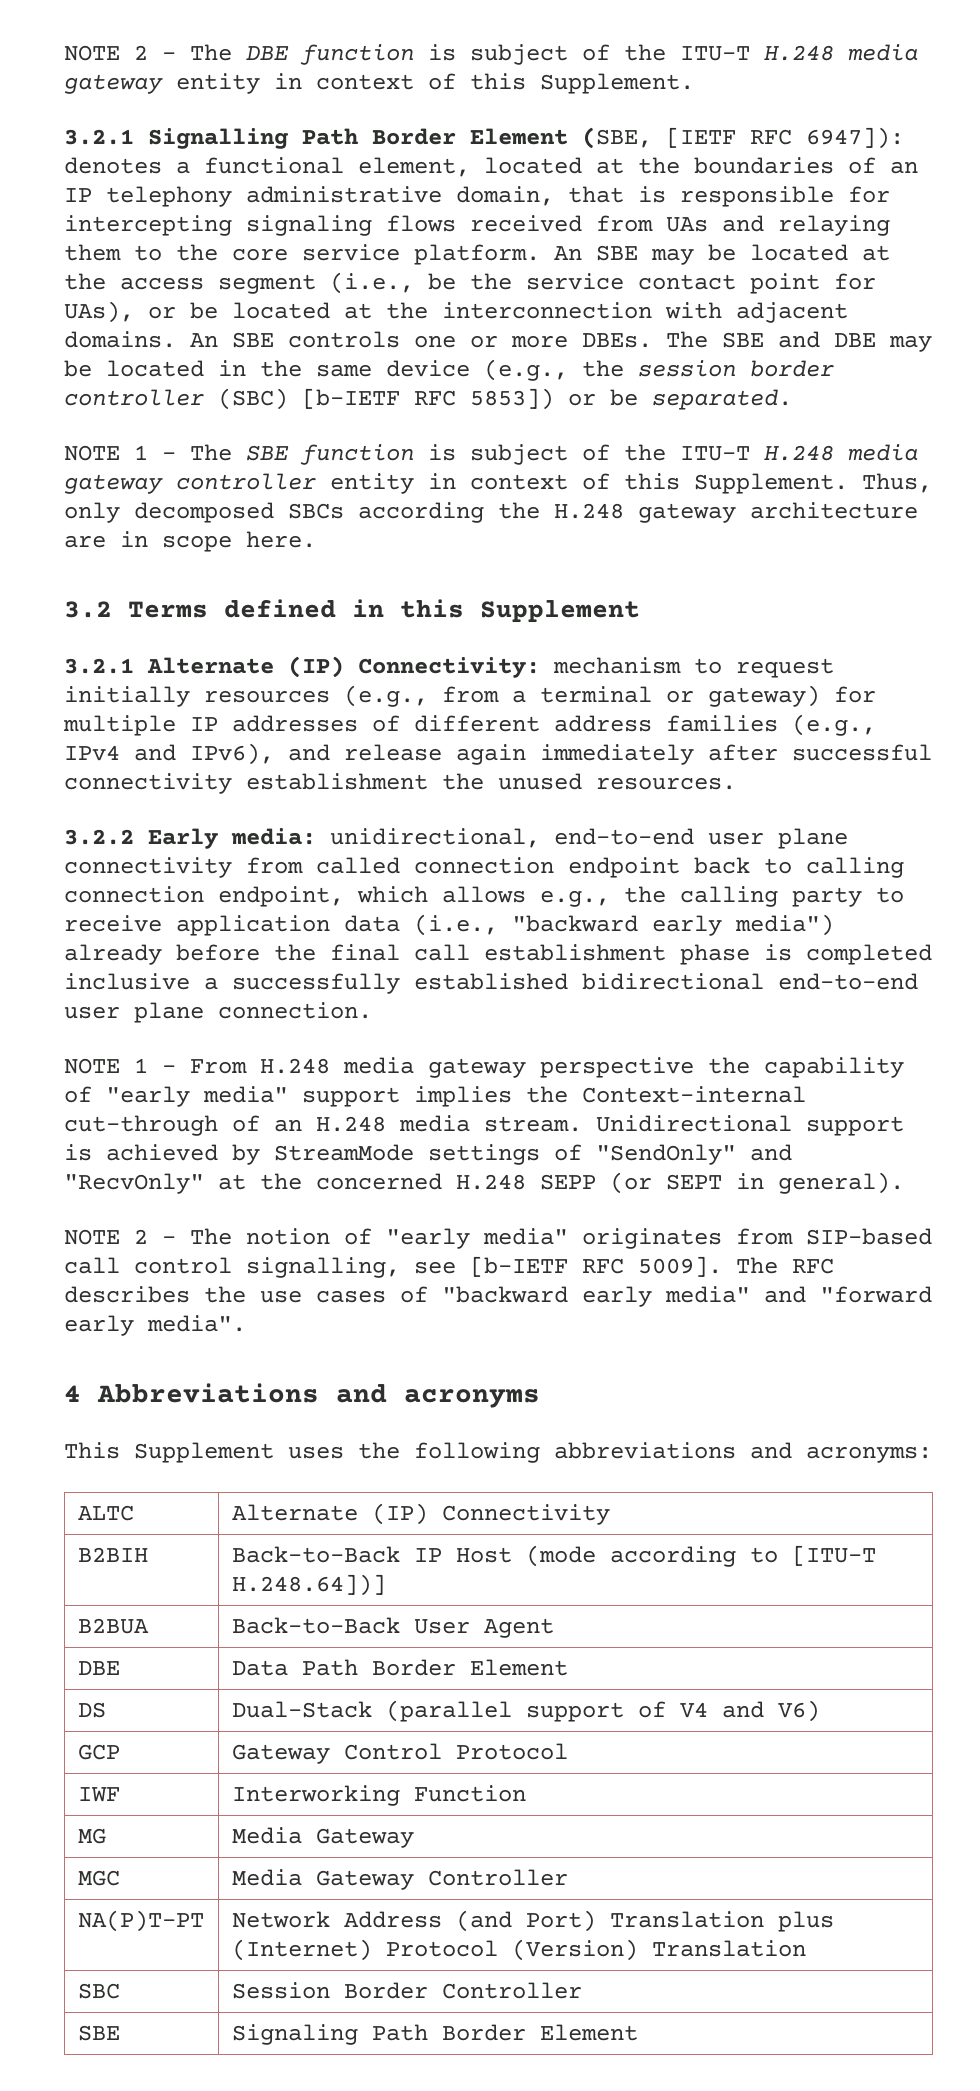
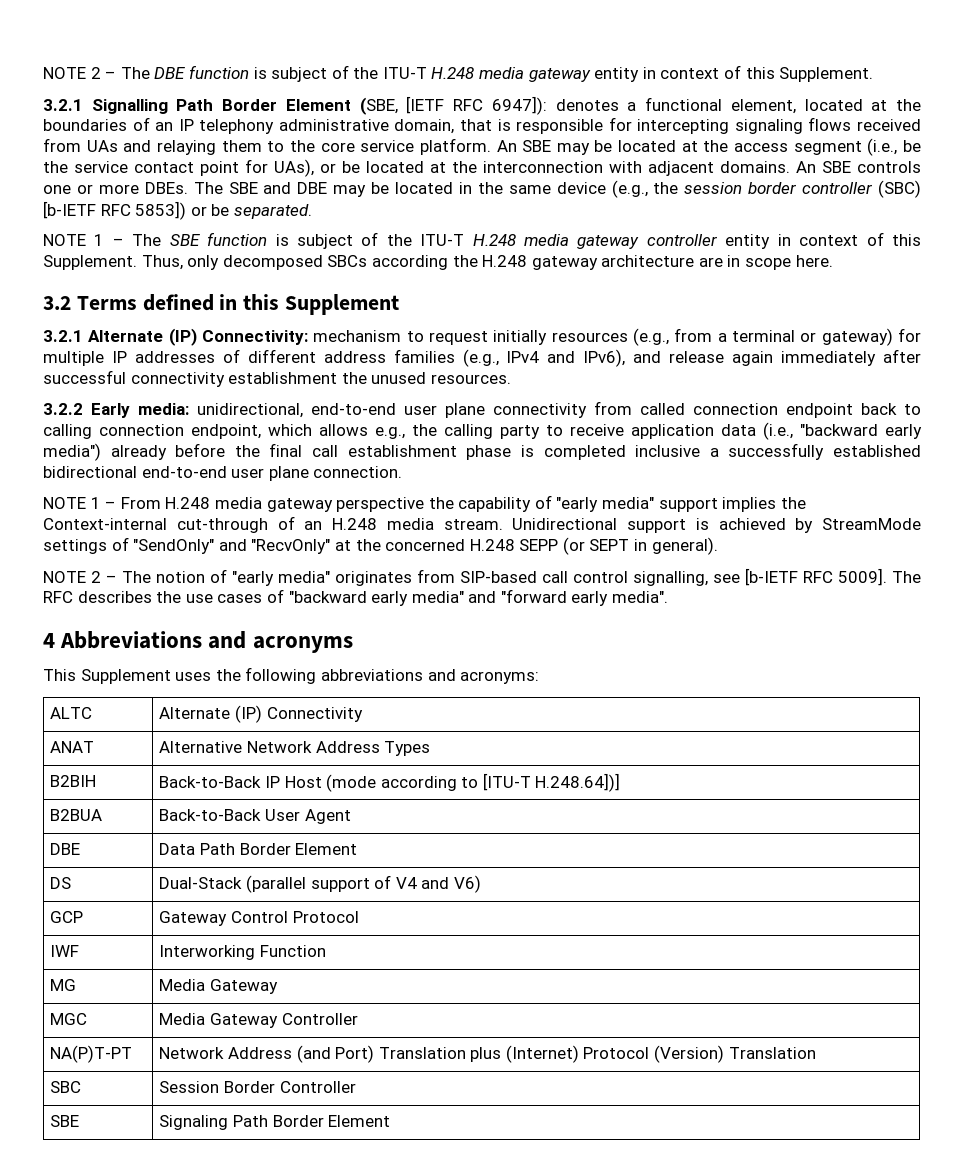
+ ANAT | Alternative Network Address Types

